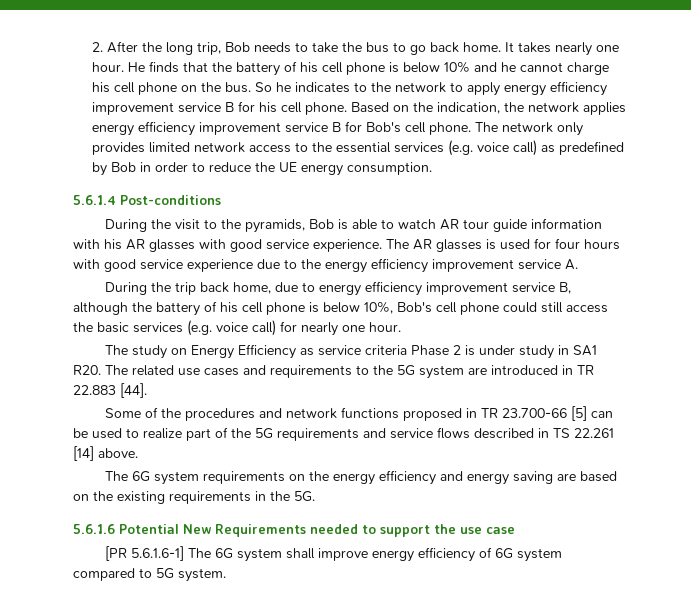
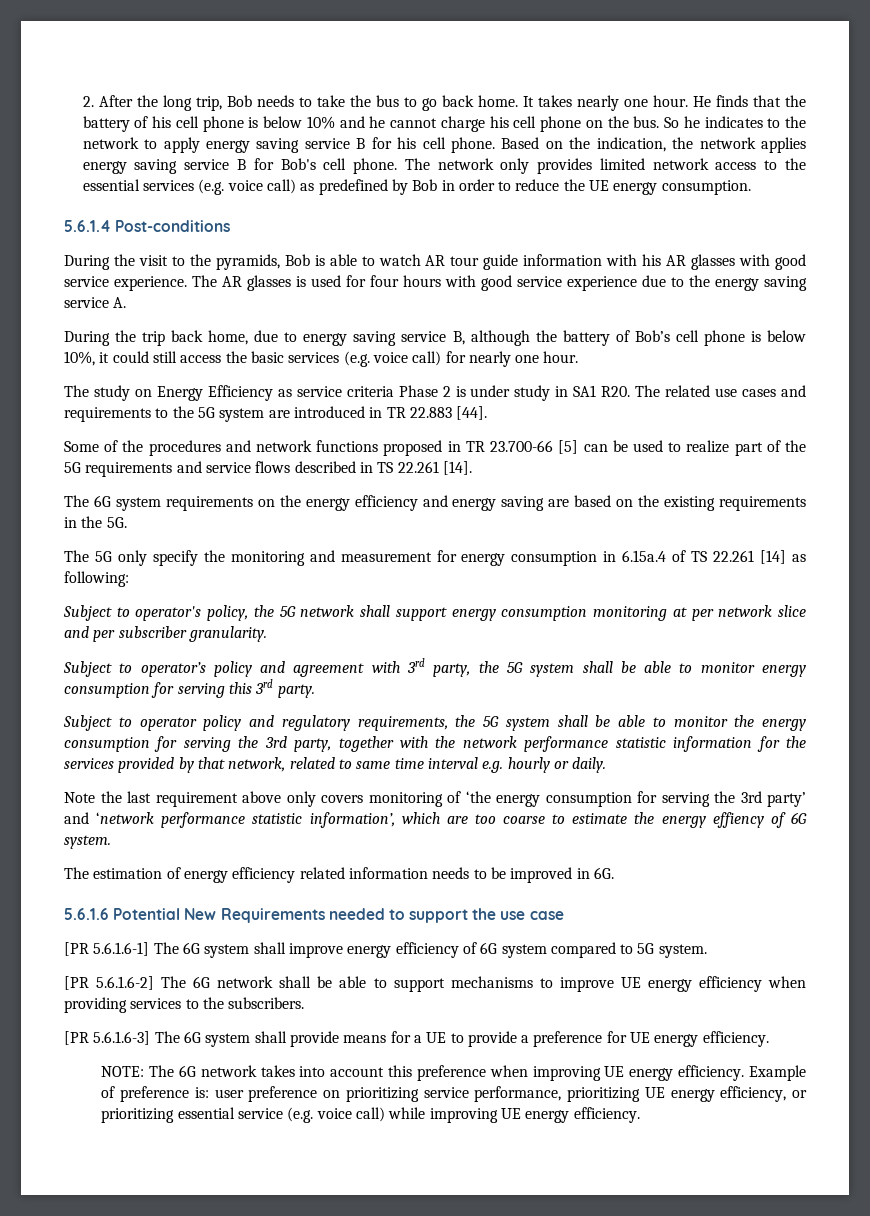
- So he indicates to the network to apply energy efficiency improvement service B for his cell phone.
+ So he indicates to the network to apply energy saving service B for his cell phone.
- Based on the indication, the network applies energy efficiency improvement service B for Bob's cell phone.
+ Based on the indication, the network applies energy saving service B for Bob's cell phone.
- The AR glasses is used for four hours with good service experience due to the energy efficiency improvement service A.
+ The AR glasses is used for four hours with good service experience due to the energy saving service A.
- During the trip back home, due to energy efficiency improvement service B, although the battery of his cell phone is below 10%, Bob's cell phone could still access the basic services (e.g. voice call) for nearly one hour.
+ During the trip back home, due to energy saving service B, although the battery of Bob’s cell phone is below 10%, it could still access the basic services (e.g. voice call) for nearly one hour.
- Some of the procedures and network functions proposed in TR 23.700-66 [5] can be used to realize part of the 5G requirements and service flows described in TS 22.261 [14] above.
+ Some of the procedures and network functions proposed in TR 23.700-66 [5] can be used to realize part of the 5G requirements and service flows described in TS 22.261 [14].
+ The 5G only specify the monitoring and measurement for energy consumption in 6.15a.4 of TS 22.261 [14] as following:
+ Subject to operator's policy, the 5G network shall support energy consumption monitoring at per network slice and per subscriber granularity.
+ Subject to operator’s policy and agreement with 3rd party, the 5G system shall be able to monitor energy consumption for serving this 3rd party.
+ Subject to operator policy and regulatory requirements, the 5G system shall be able to monitor the energy consumption for serving the 3rd party, together with the network performance statistic information for the services provided by that network, related to same time interval e.g. hourly or daily.
+ Note the last requirement above only covers monitoring of ‘the energy consumption for serving the 3rd party’ and ‘network performance statistic information’, which are too coarse to estimate the energy effiency of 6G system.
+ The estimation of energy efficiency related information needs to be improved in 6G.
+ [PR 5.6.1.6-2] The 6G network shall be able to support mechanisms to improve UE energy efficiency when providing services to the subscribers.
+ [PR 5.6.1.6-3] The 6G system shall provide means for a UE to provide a preference for UE energy efficiency.
+ NOTE: The 6G network takes into account this preference when improving UE energy efficiency. Example of preference is: user preference on prioritizing service performance, prioritizing UE energy efficiency, or prioritizing essential service (e.g. voice call) while improving UE energy efficiency.

